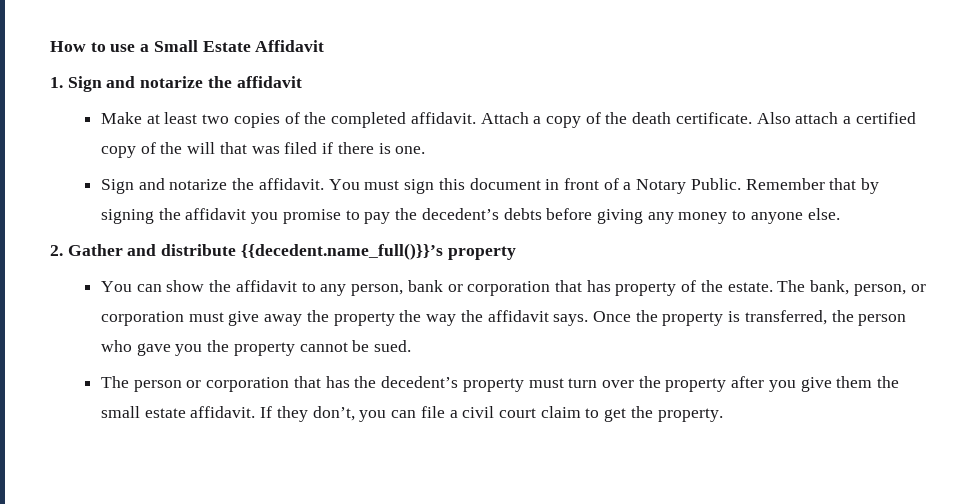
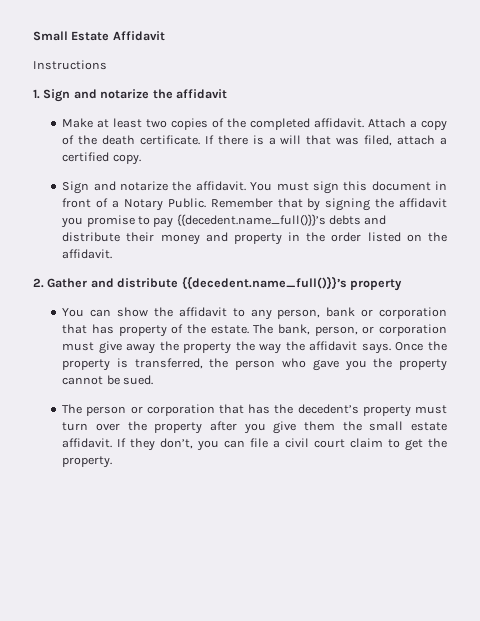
- How to use a Small Estate Affidavit
+ Small Estate Affidavit
+ Instructions
- Also attach a certified copy of the will that was filed if there is one.
+ If there is a will that was filed, attach a certified copy.
- Remember that by signing the affidavit you promise to pay the decedent’s debts before giving any money to anyone else.
+ Remember that by signing the affidavit you promise to pay {{decedent.name_full()}}’s debts and distribute their money and property in the order listed on the affidavit.

